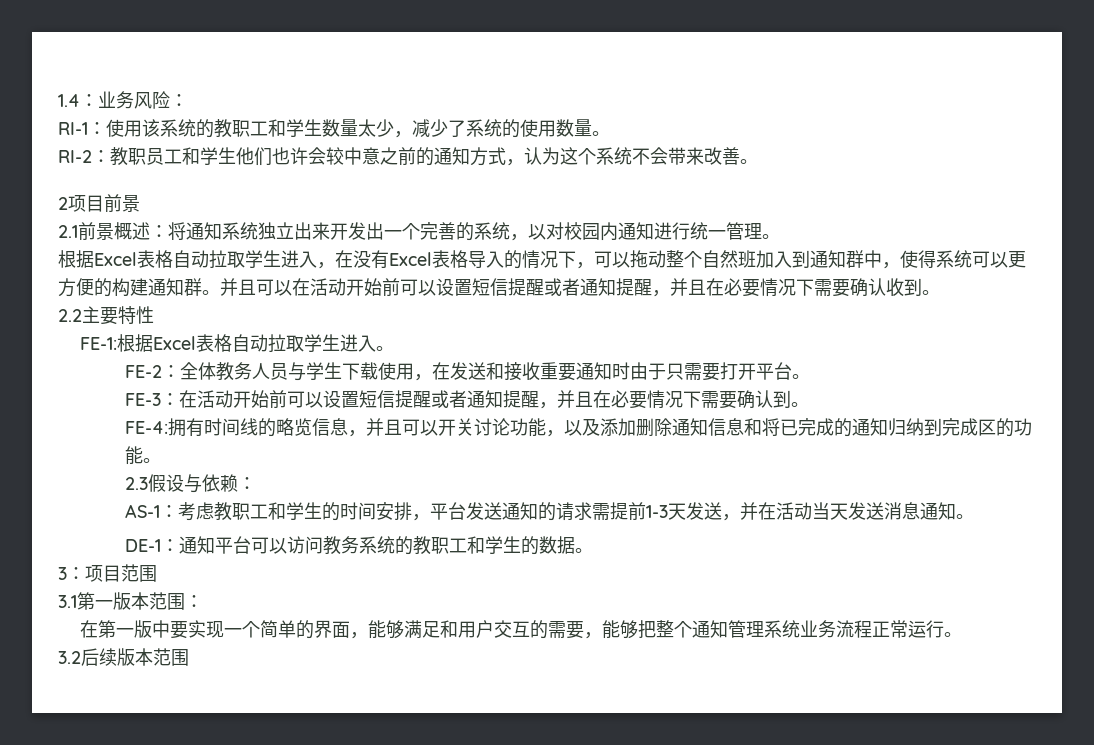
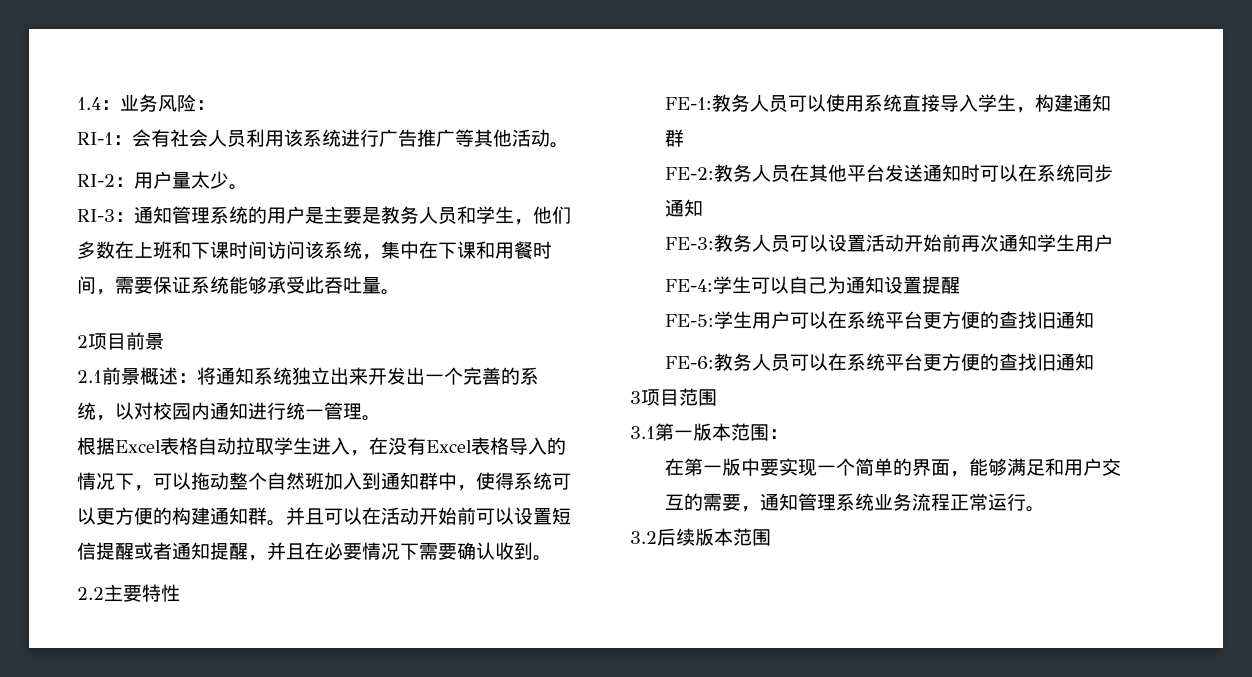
- RI-1：使用该系统的教职工和学生数量太少，减少了系统的使用数量。
- RI-2：教职员工和学生他们也许会较中意之前的通知方式，认为这个系统不会带来改善。
+ RI-1：会有社会人员利用该系统进行广告推广等其他活动。
+ RI-2：用户量太少。
+ RI-3：通知管理系统的用户是主要是教务人员和学生，他们多数在上班和下课时间访问该系统，集中在下课和用餐时间，需要保证系统能够承受此吞吐量。
- FE-1:根据Excel表格自动拉取学生进入。
- FE-2：全体教务人员与学生下载使用，在发送和接收重要通知时由于只需要打开平台。
- FE-3：在活动开始前可以设置短信提醒或者通知提醒，并且在必要情况下需要确认到。
- FE-4:拥有时间线的略览信息，并且可以开关讨论功能，以及添加删除通知信息和将已完成的通知归纳到完成区的功能。
- 2.3假设与依赖：
- AS-1：考虑教职工和学生的时间安排，平台发送通知的请求需提前1-3天发送，并在活动当天发送消息通知。
- DE-1：通知平台可以访问教务系统的教职工和学生的数据。
+ FE-1:教务人员可以使用系统直接导入学生，构建通知群
+ FE-2:教务人员在其他平台发送通知时可以在系统同步通知
+ FE-3:教务人员可以设置活动开始前再次通知学生用户
+ FE-4:学生可以自己为通知设置提醒
+ FE-5:学生用户可以在系统平台更方便的查找旧通知
+ FE-6:教务人员可以在系统平台更方便的查找旧通知
- 3：项目范围
+ 3项目范围
- 在第一版中要实现一个简单的界面，能够满足和用户交互的需要，能够把整个通知管理系统业务流程正常运行。
+ 在第一版中要实现一个简单的界面，能够满足和用户交互的需要，通知管理系统业务流程正常运行。

